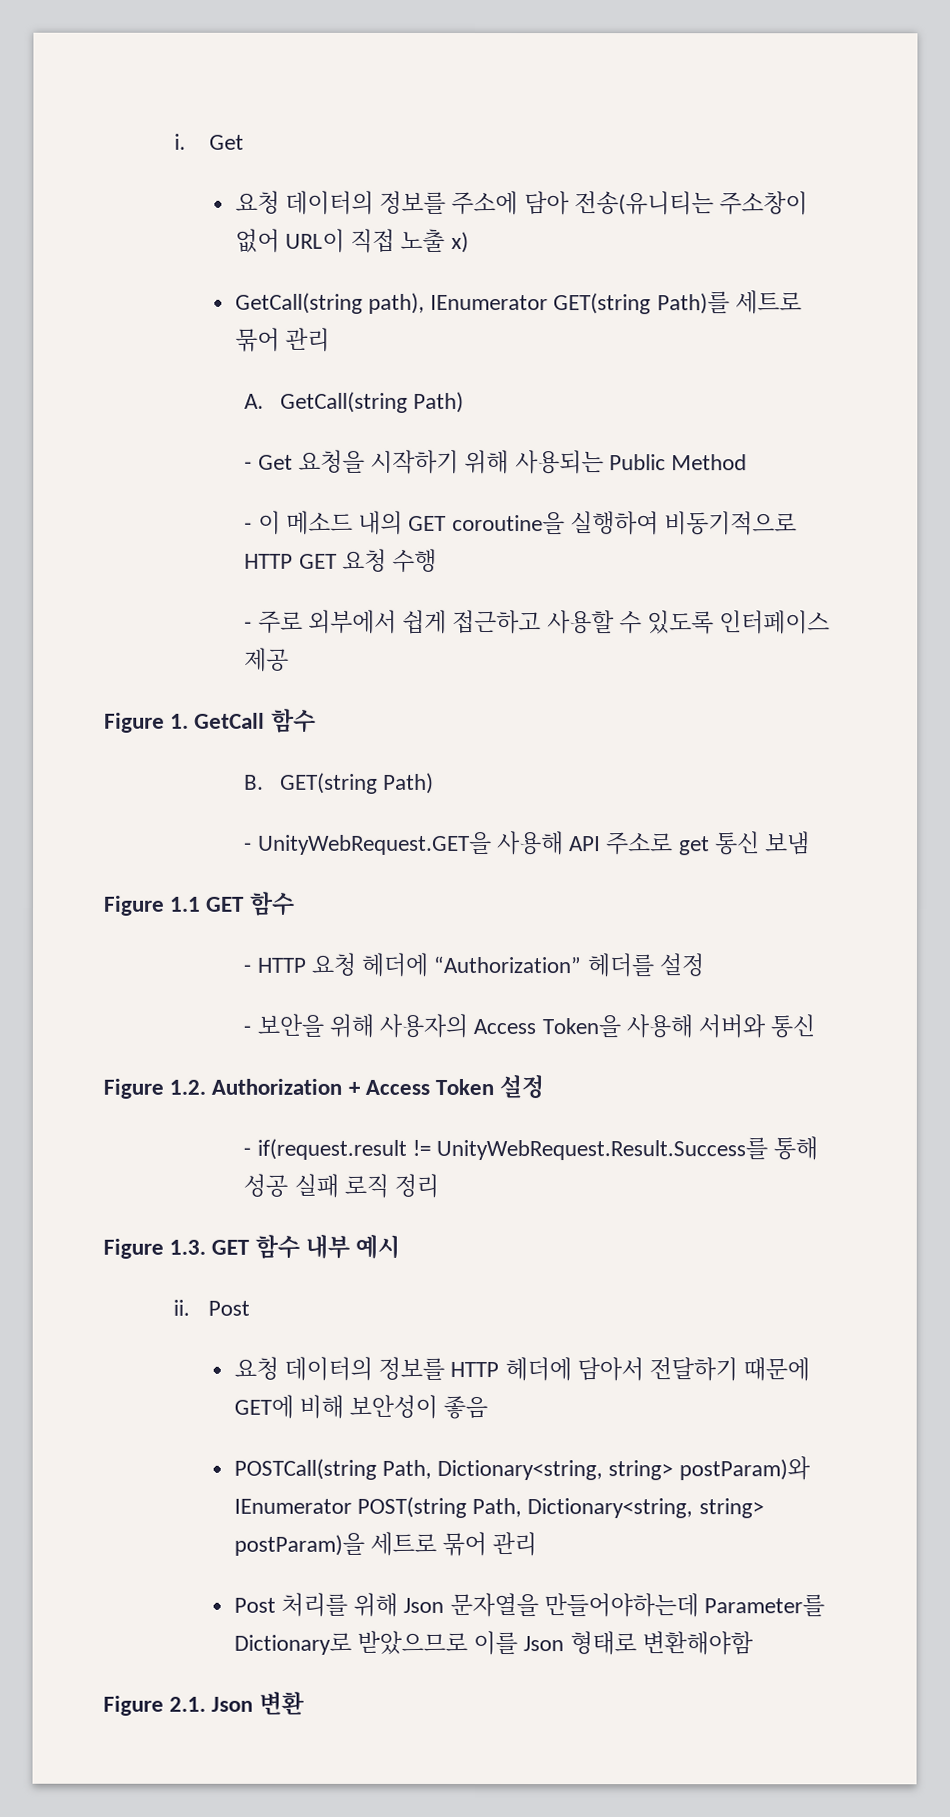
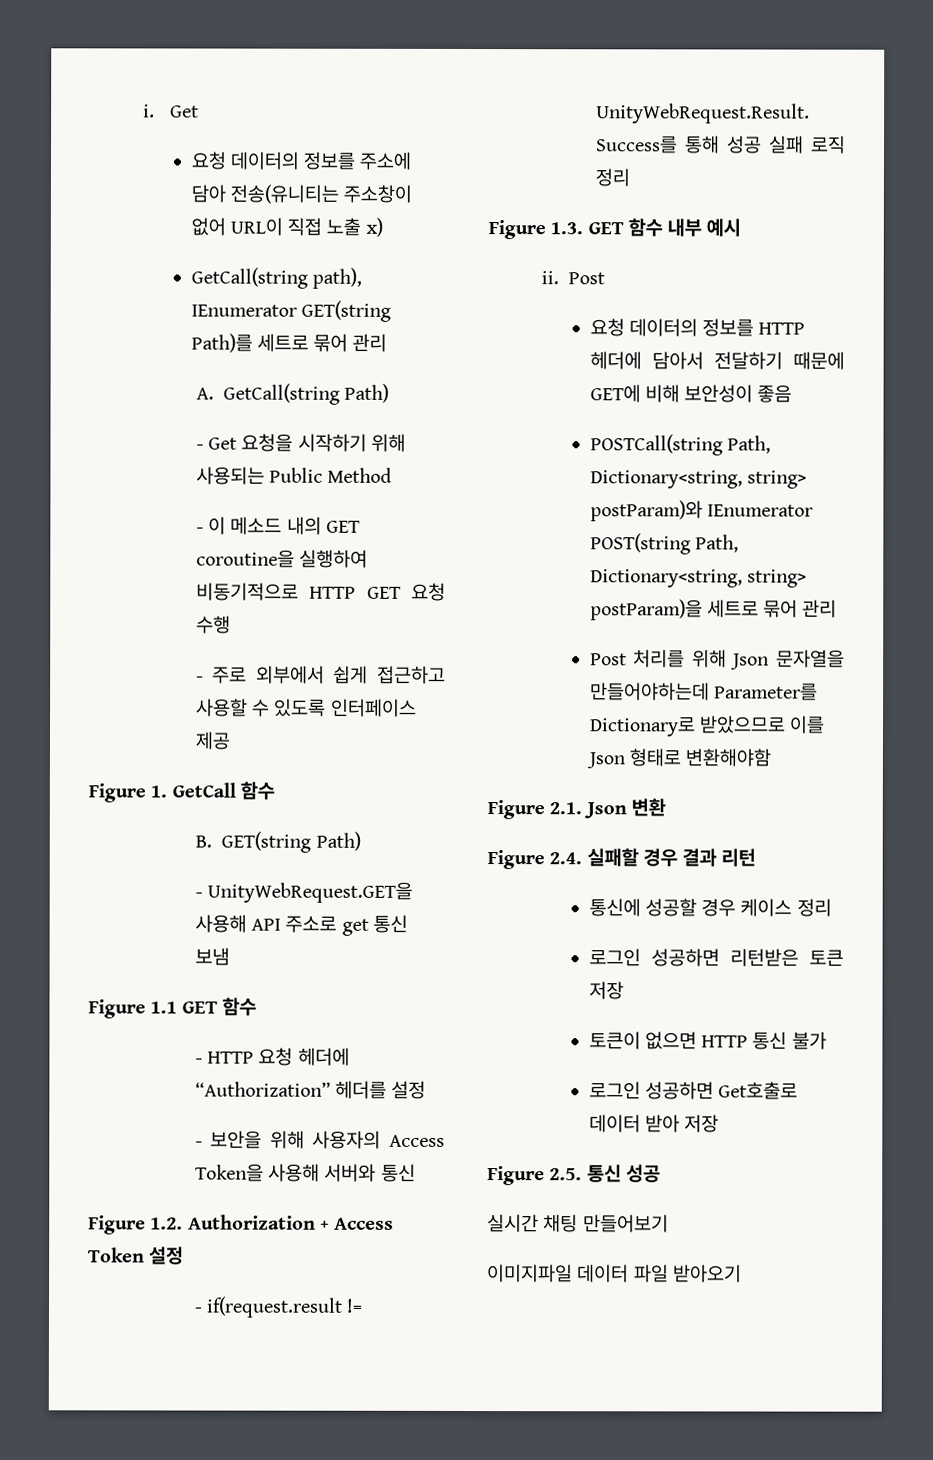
+ Figure 2.4. 실패할 경우 결과 리턴
+ 통신에 성공할 경우 케이스 정리
+ 로그인 성공하면 리턴받은 토큰 저장
+ 토큰이 없으면 HTTP 통신 불가
+ 로그인 성공하면 Get호출로 데이터 받아 저장
+ Figure 2.5. 통신 성공
+ 실시간 채팅 만들어보기
+ 이미지파일 데이터 파일 받아오기

